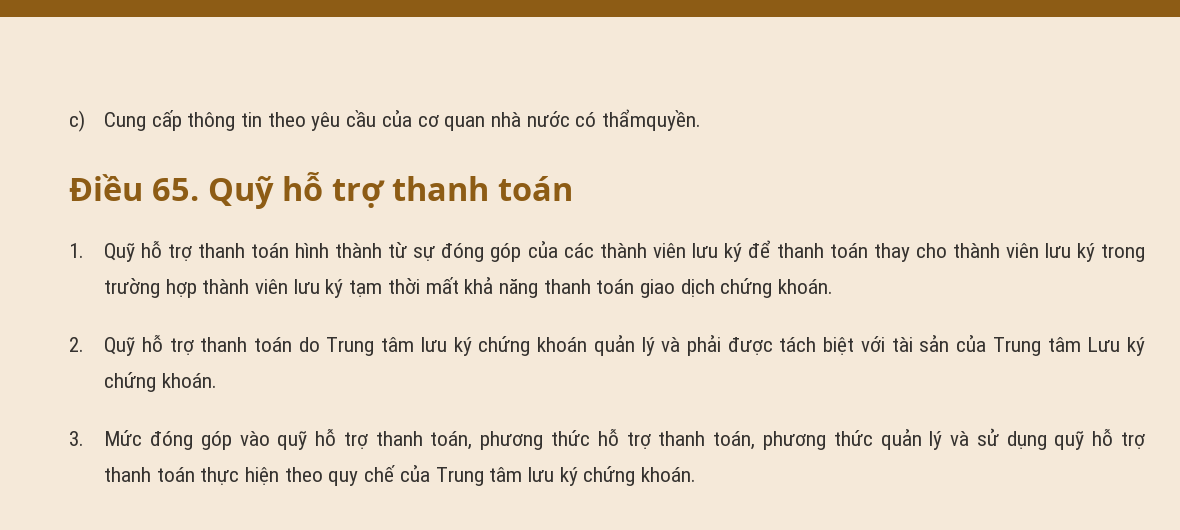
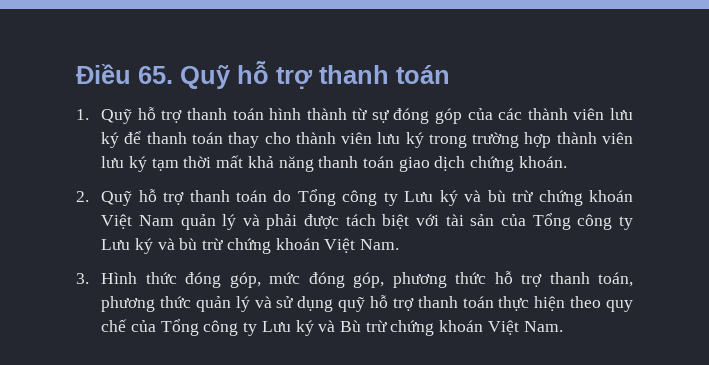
- c) Cung cấp thông tin theo yêu cầu của cơ quan nhà nước có thẩmquyền.
- 2. Quỹ hỗ trợ thanh toán do Trung tâm lưu ký chứng khoán quản lý và phải được tách biệt với tài sản của Trung tâm Lưu ký chứng khoán.
- 3. Mức đóng góp vào quỹ hỗ trợ thanh toán, phương thức hỗ trợ thanh toán, phương thức quản lý và sử dụng quỹ hỗ trợ thanh toán thực hiện theo quy chế của Trung tâm lưu ký chứng khoán.
+ 2. Quỹ hỗ trợ thanh toán do Tổng công ty Lưu ký và bù trừ chứng khoán Việt Nam quản lý và phải được tách biệt với tài sản của Tổng công ty Lưu ký và bù trừ chứng khoán Việt Nam.
+ 3. Hình thức đóng góp, mức đóng góp, phương thức hỗ trợ thanh toán, phương thức quản lý và sử dụng quỹ hỗ trợ thanh toán thực hiện theo quy chế của Tổng công ty Lưu ký và Bù trừ chứng khoán Việt Nam.

